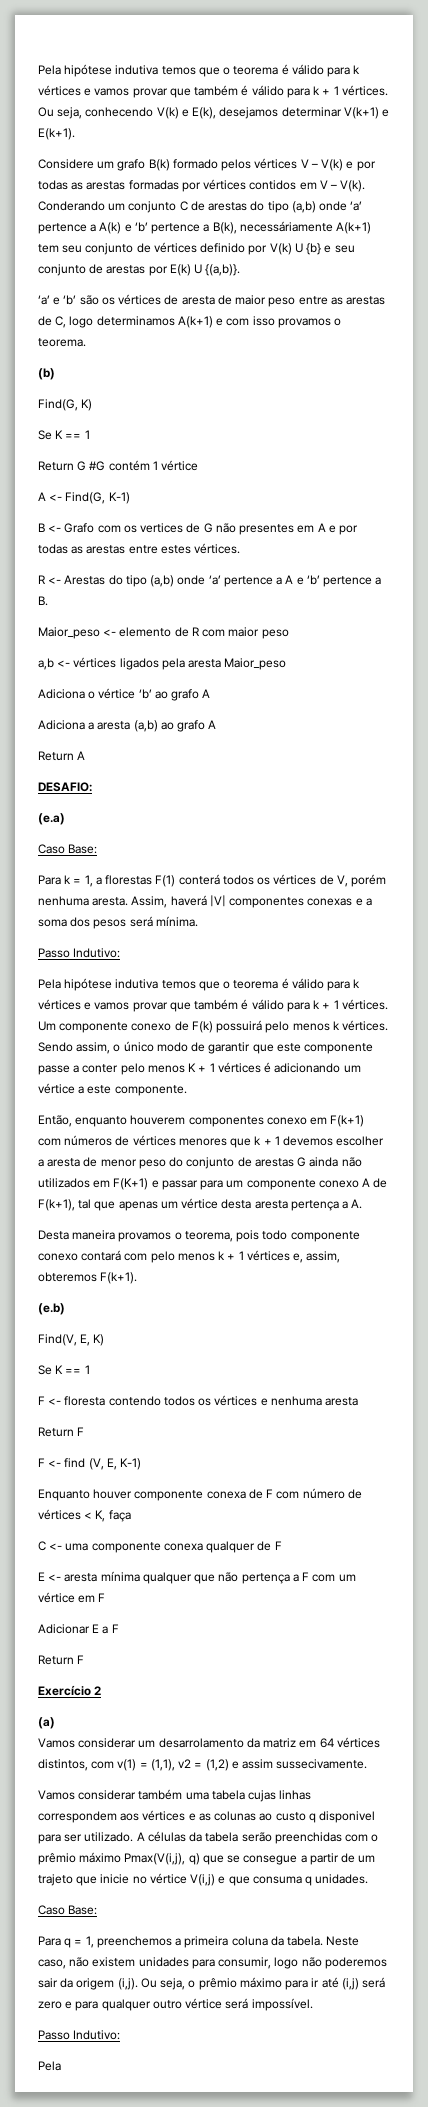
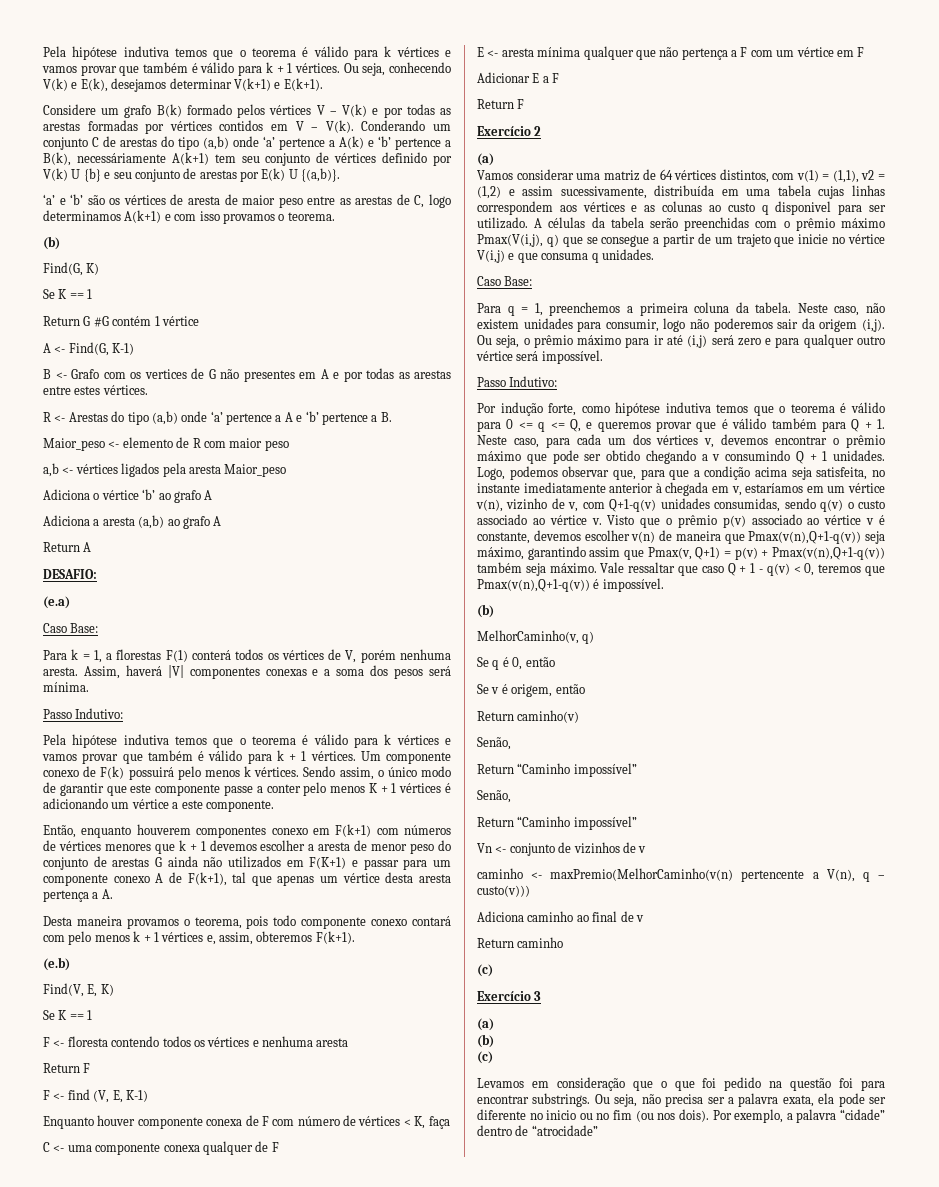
- Vamos considerar um desarrolamento da matriz em 64 vértices distintos, com v(1) = (1,1), v2 = (1,2) e assim sussecivamente.
- Vamos considerar também uma tabela cujas linhas correspondem aos vértices e as colunas ao custo q disponivel para ser utilizado.
+ Vamos considerar uma matriz de 64 vértices distintos, com v(1) = (1,1), v2 = (1,2) e assim sucessivamente, distribuída em uma tabela cujas linhas correspondem aos vértices e as colunas ao custo q disponivel para ser utilizado.
  Ou seja, o prêmio máximo para ir até (i,j) será zero e para qualquer outro vértice será impossível.
  Passo Indutivo:
- Pela
+ Por indução forte, como hipótese indutiva temos que o teorema é válido para 0 <= q <= Q, e queremos provar que é válido também para Q + 1. Neste caso, para cada um dos vértices v, devemos encontrar o prêmio máximo que pode ser obtido chegando a v consumindo Q + 1 unidades. Logo, podemos observar que, para que a condição acima seja satisfeita, no instante imediatamente anterior à chegada em v, estaríamos em um vértice v(n), vizinho de v, com Q+1-q(v) unidades consumidas, sendo q(v) o custo associado ao vértice v. Visto que o prêmio p(v) associado ao vértice v é constante, devemos escolher v(n) de maneira que Pmax(v(n),Q+1-q(v)) seja máximo, garantindo assim que Pmax(v, Q+1) = p(v) + Pmax(v(n),Q+1-q(v)) também seja máximo. Vale ressaltar que caso Q + 1 - q(v) < 0, teremos que Pmax(v(n),Q+1-q(v)) é impossível.
+ (b)
+ MelhorCaminho(v, q)
+ Se q é 0, então
+ Se v é origem, então
+ Return caminho(v)
+ Senão,
+ Return “Caminho impossível”
+ Senão,
+ Return “Caminho impossível”
+ Vn <- conjunto de vizinhos de v
+ caminho <- maxPremio(MelhorCaminho(v(n) pertencente a V(n), q – custo(v)))
+ Adiciona caminho ao final de v
+ Return caminho
+ (c)
+ Exercício 3
+ (a)
+ (b)
+ (c)
+ Levamos em consideração que o que foi pedido na questão foi para encontrar substrings. Ou seja, não precisa ser a palavra exata, ela pode ser diferente no inicio ou no fim (ou nos dois). Por exemplo, a palavra “cidade” dentro de “atrocidade”

